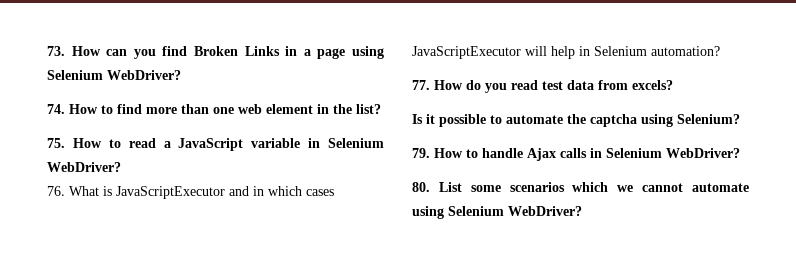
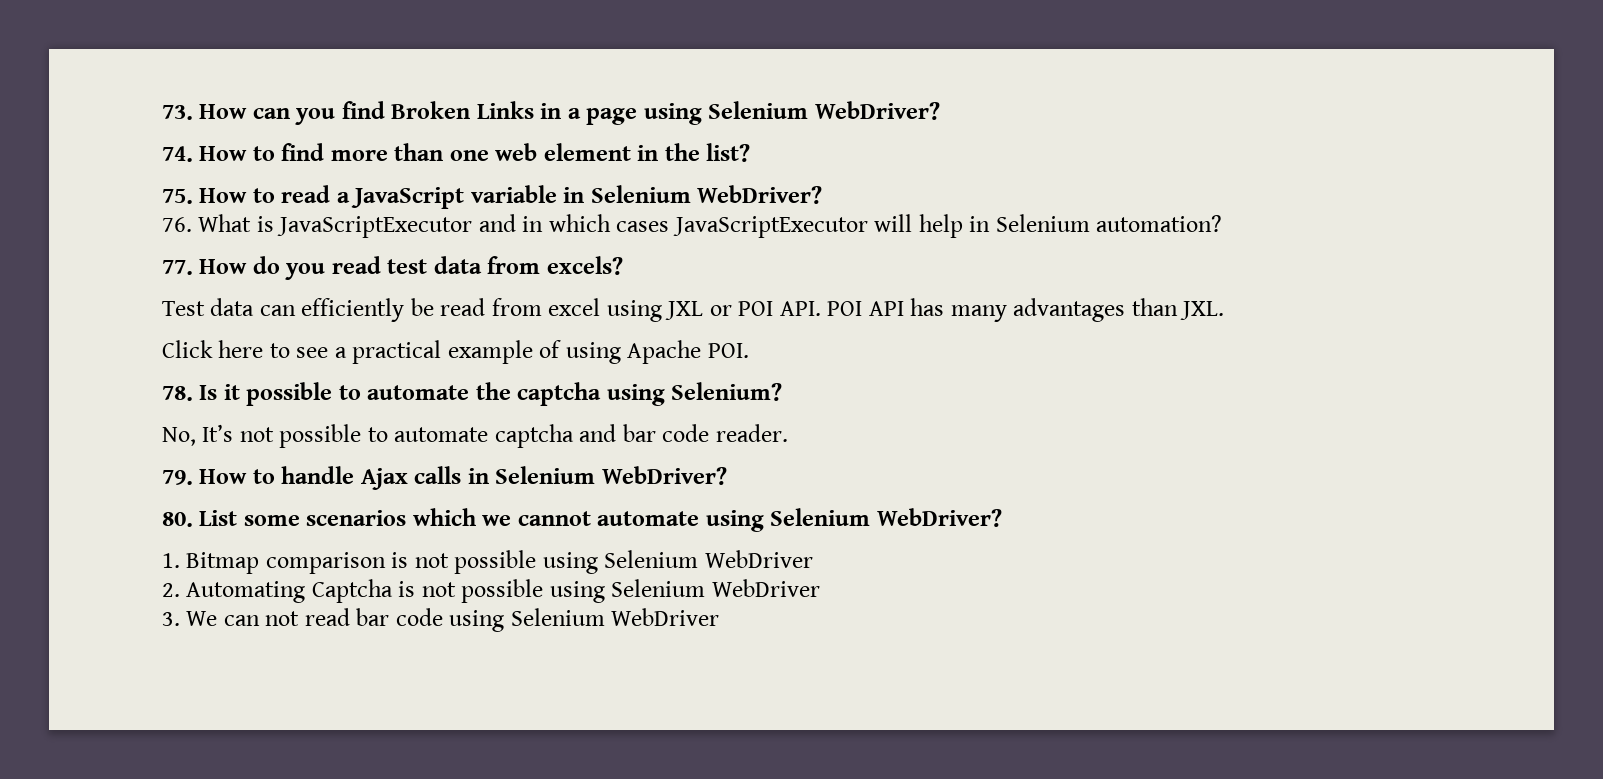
- Is it possible to automate the captcha using Selenium?
+ Test data can efficiently be read from excel using JXL or POI API. POI API has many advantages than JXL.
+ Click here to see a practical example of using Apache POI.
+ 78. Is it possible to automate the captcha using Selenium?
+ No, It’s not possible to automate captcha and bar code reader.
+ 1. Bitmap comparison is not possible using Selenium WebDriver
+ 2. Automating Captcha is not possible using Selenium WebDriver
+ 3. We can not read bar code using Selenium WebDriver

